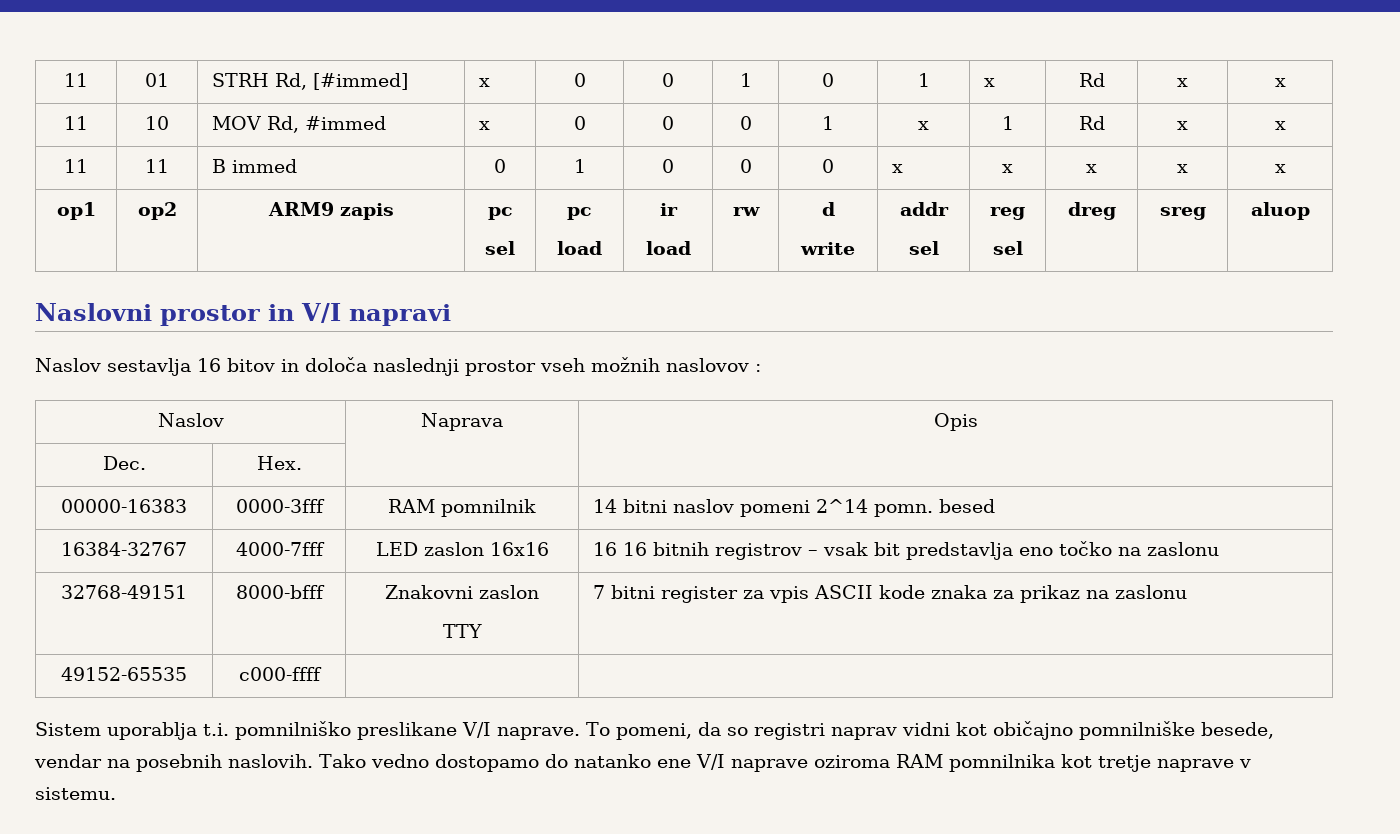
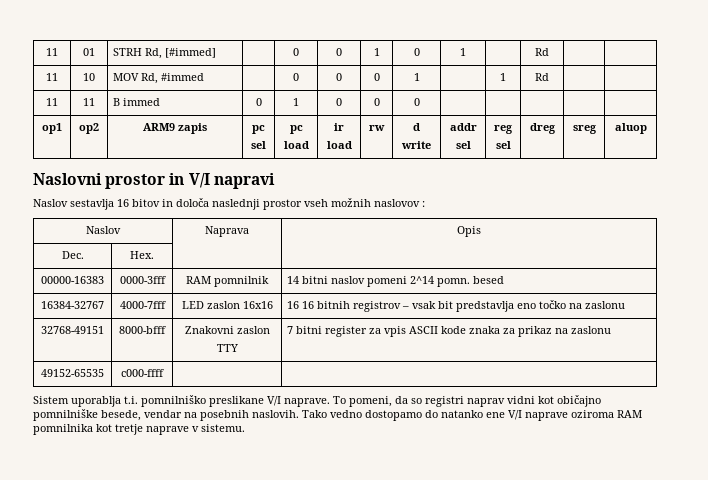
- 11 | 01 | STRH Rd, [#immed] | x | 0 | 0 | 1 | 0 | 1 | x | Rd | x | x
+ 11 | 01 | STRH Rd, [#immed] | | 0 | 0 | 1 | 0 | 1 | | Rd | |
- 11 | 10 | MOV Rd, #immed | x | 0 | 0 | 0 | 1 | x | 1 | Rd | x | x
+ 11 | 10 | MOV Rd, #immed | | 0 | 0 | 0 | 1 | | 1 | Rd | |
- 11 | 11 | B immed | 0 | 1 | 0 | 0 | 0 | x | x | x | x | x
+ 11 | 11 | B immed | 0 | 1 | 0 | 0 | 0 | | | | |

